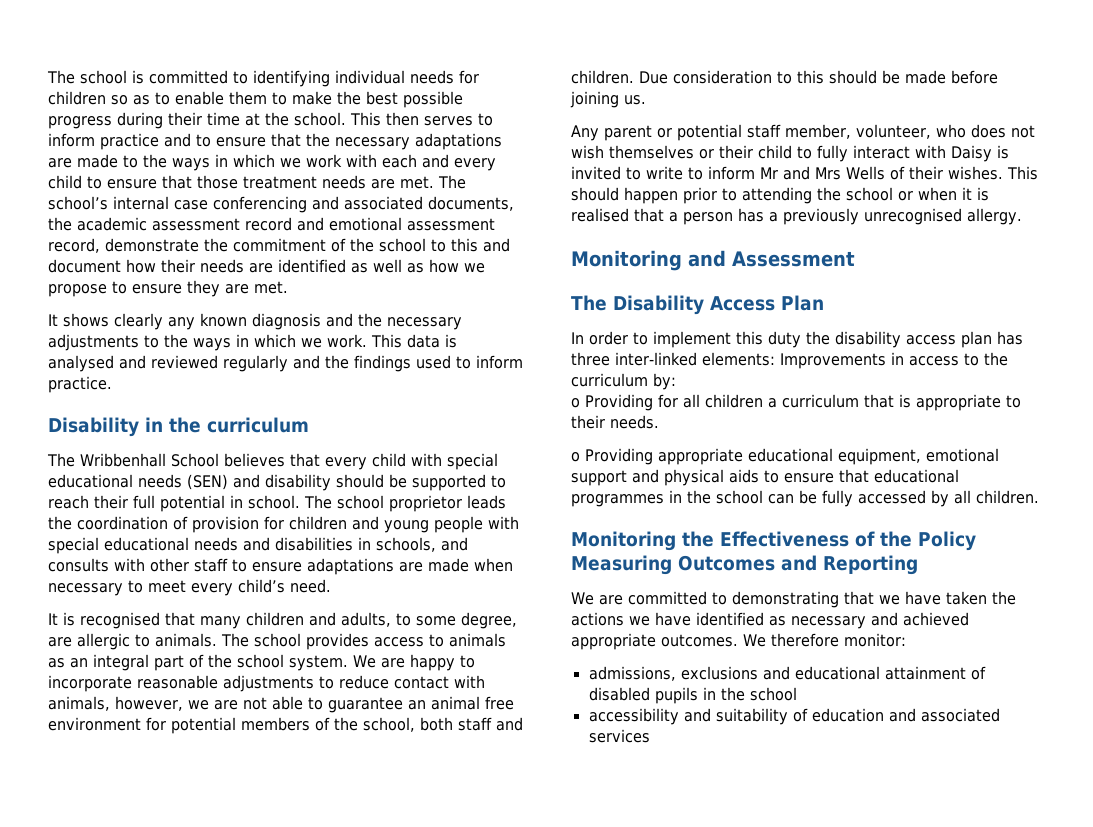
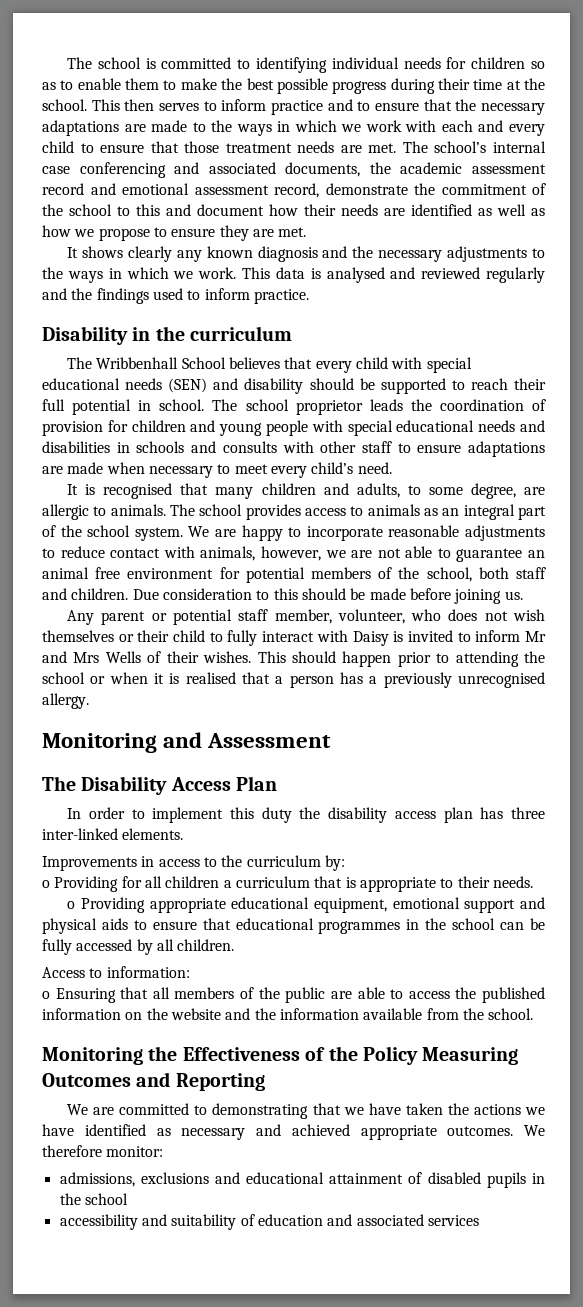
- The school proprietor leads the coordination of provision for children and young people with special educational needs and disabilities in schools, and consults with other staff to ensure adaptations are made when necessary to meet every child’s need.
+ The school proprietor leads the coordination of provision for children and young people with special educational needs and disabilities in schools and consults with other staff to ensure adaptations are made when necessary to meet every child’s need.
- Any parent or potential staff member, volunteer, who does not wish themselves or their child to fully interact with Daisy is invited to write to inform Mr and Mrs Wells of their wishes.
+ Any parent or potential staff member, volunteer, who does not wish themselves or their child to fully interact with Daisy is invited to inform Mr and Mrs Wells of their wishes.
- In order to implement this duty the disability access plan has three inter-linked elements: Improvements in access to the curriculum by:
+ In order to implement this duty the disability access plan has three inter-linked elements.
+ Improvements in access to the curriculum by:
+ Access to information:
+ o Ensuring that all members of the public are able to access the published information on the website and the information available from the school.

